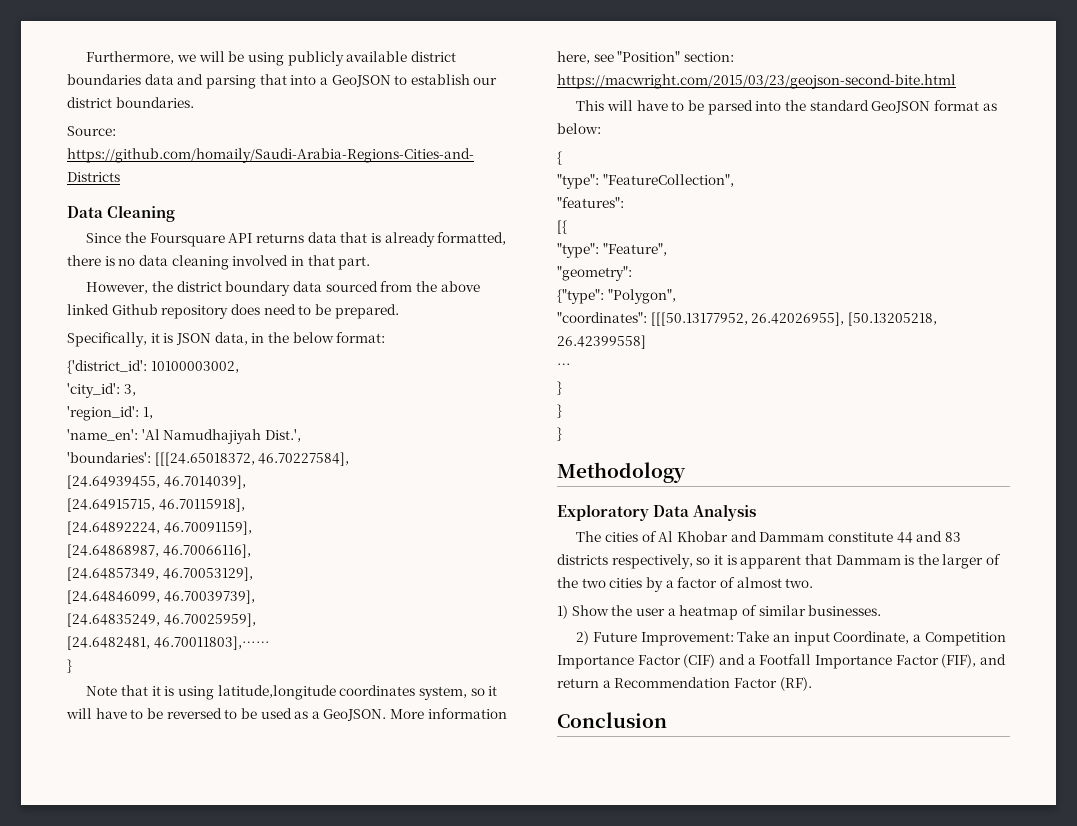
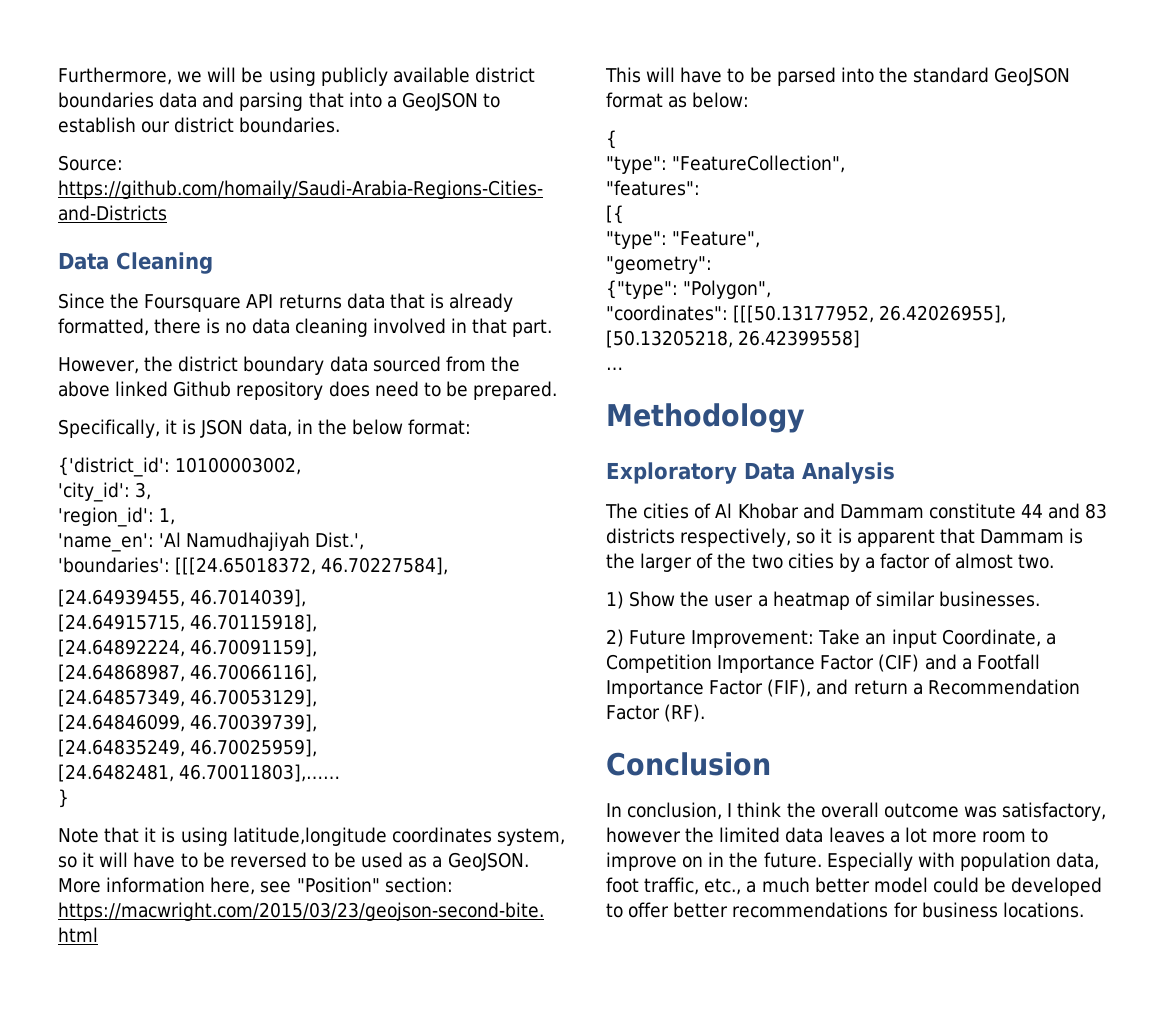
  …
- }
- }
- }
+ In conclusion, I think the overall outcome was satisfactory, however the limited data leaves a lot more room to improve on in the future. Especially with population data, foot traffic, etc., a much better model could be developed to offer better recommendations for business locations.

